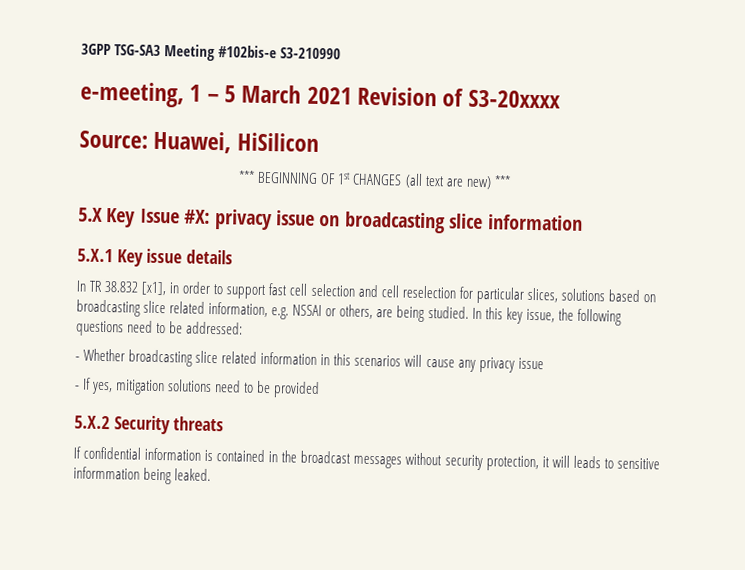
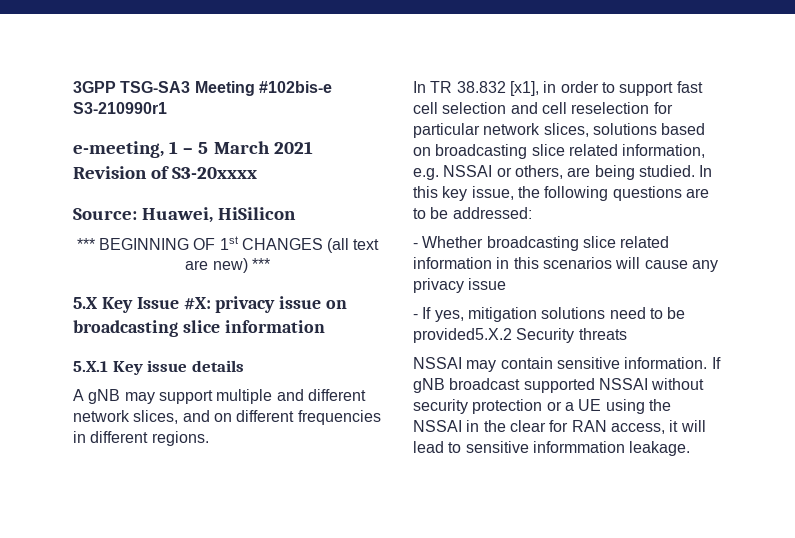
- 3GPP TSG-SA3 Meeting #102bis-e S3-210990
+ 3GPP TSG-SA3 Meeting #102bis-e S3-210990r1
+ A gNB may support multiple and different network slices, and on different frequencies in different regions.
- In TR 38.832 [x1], in order to support fast cell selection and cell reselection for particular slices, solutions based on broadcasting slice related information, e.g. NSSAI or others, are being studied.
+ In TR 38.832 [x1], in order to support fast cell selection and cell reselection for particular network slices, solutions based on broadcasting slice related information, e.g. NSSAI or others, are being studied.
- In this key issue, the following questions need to be addressed:
+ In this key issue, the following questions are to be addressed:
- - If yes, mitigation solutions need to be provided
- 5.X.2 Security threats
+ - If yes, mitigation solutions need to be provided5.X.2 Security threats
- If confidential information is contained in the broadcast messages without security protection, it will leads to sensitive informmation being leaked.
+ NSSAI may contain sensitive information. If gNB broadcast supported NSSAI without security protection or a UE using the NSSAI in the clear for RAN access, it will lead to sensitive informmation leakage.

